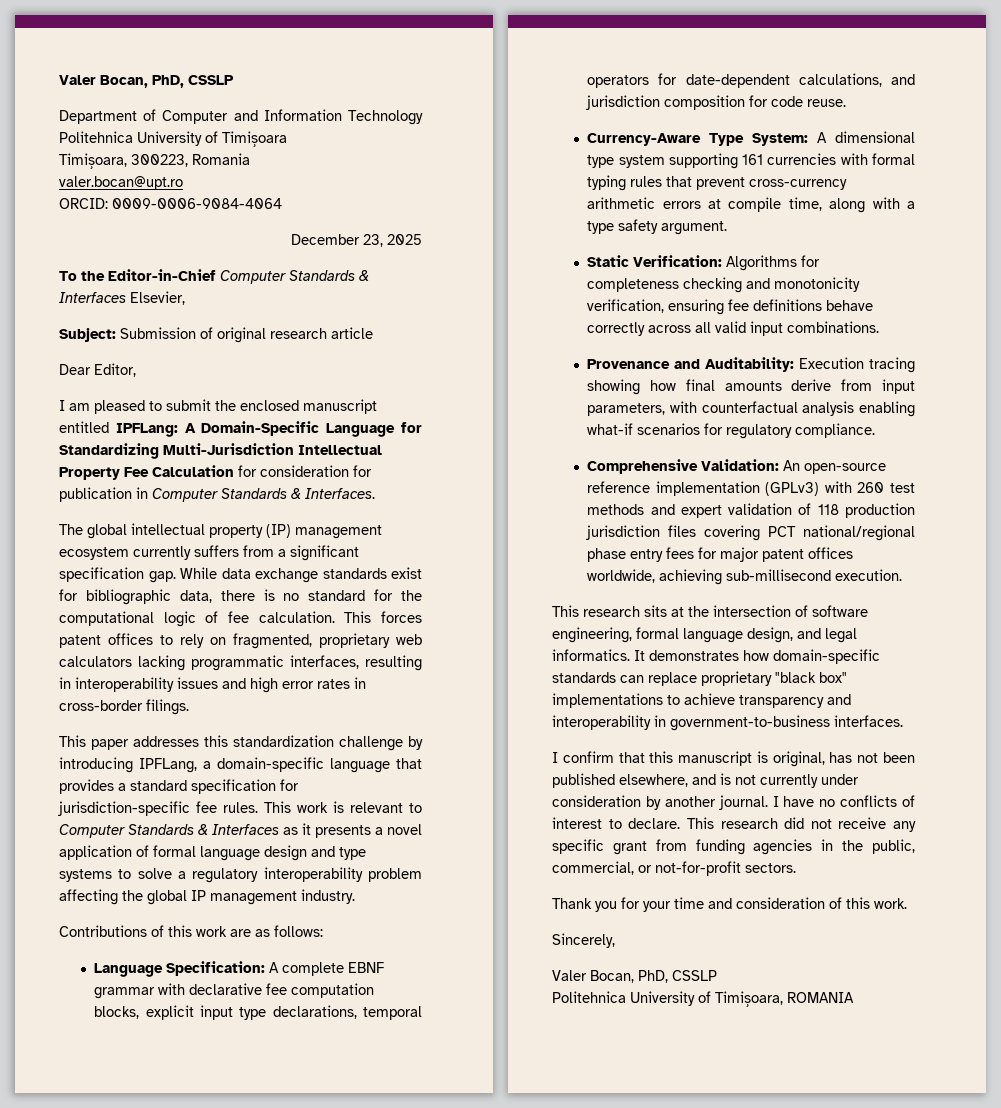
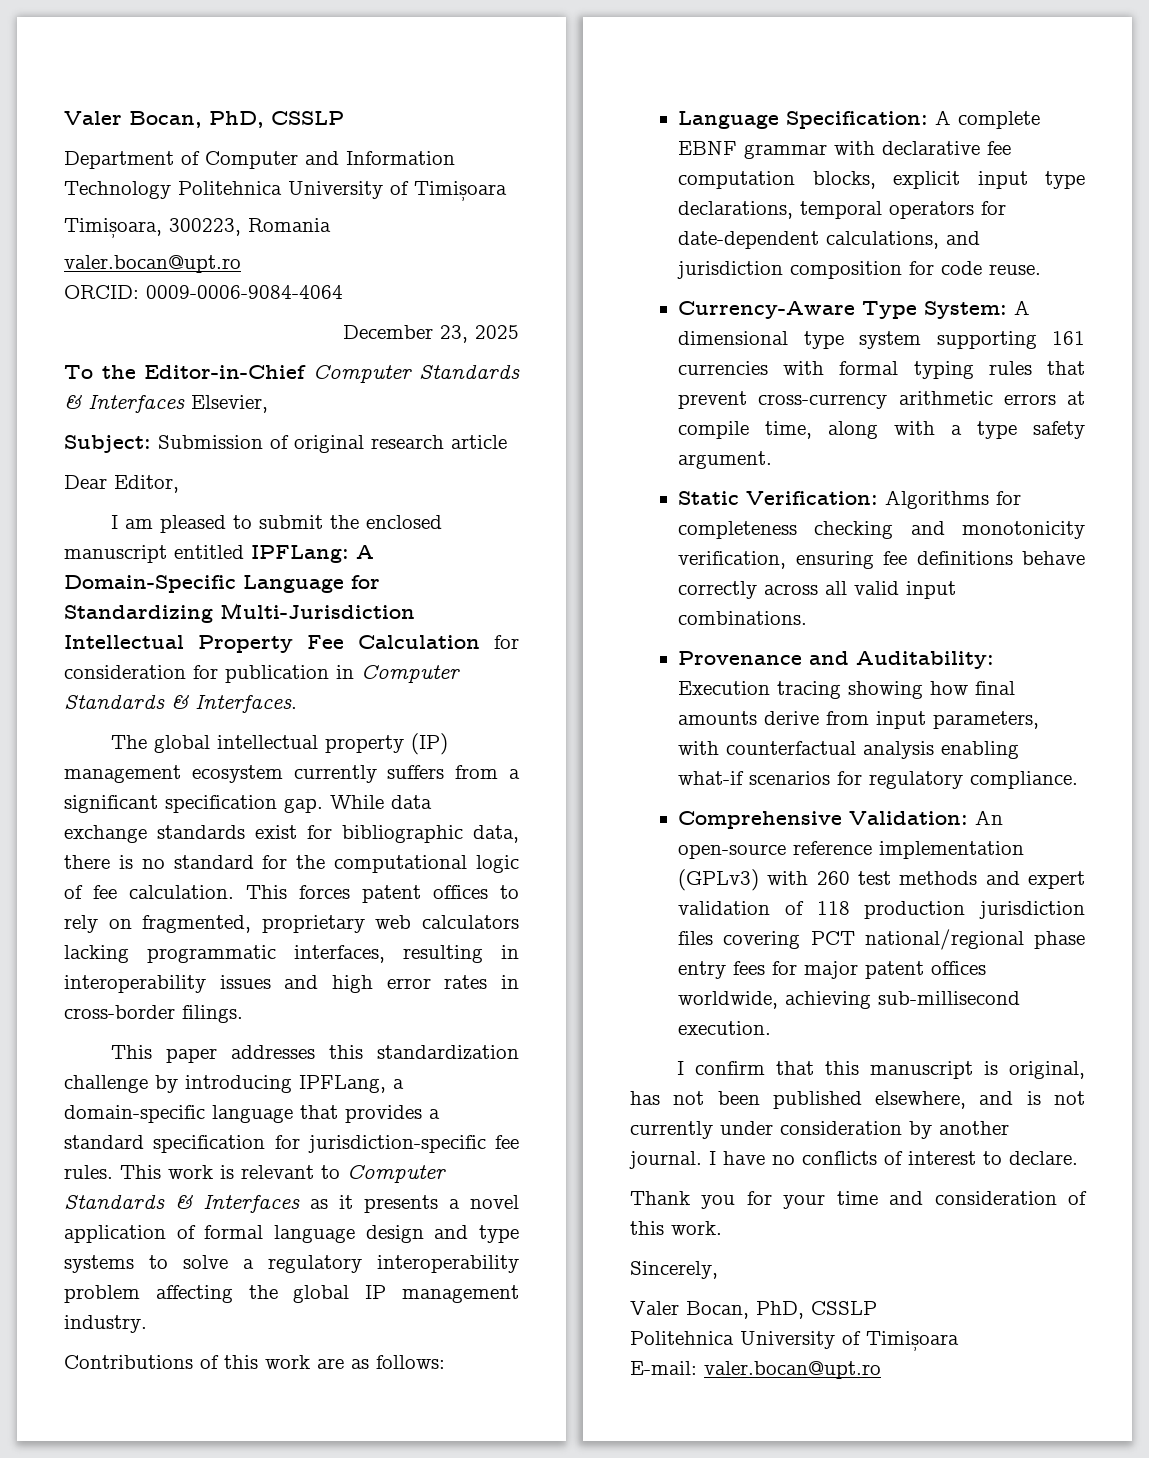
- This research sits at the intersection of software engineering, formal language design, and legal informatics. It demonstrates how domain-specific standards can replace proprietary "black box" implementations to achieve transparency and interoperability in government-to-business interfaces.
- This research did not receive any specific grant from funding agencies in the public, commercial, or not-for-profit sectors.
  Sincerely,
  Valer Bocan, PhD, CSSLP
- Politehnica University of Timișoara, ROMANIA
+ Politehnica University of Timișoara
+ E-mail: valer.bocan@upt.ro

